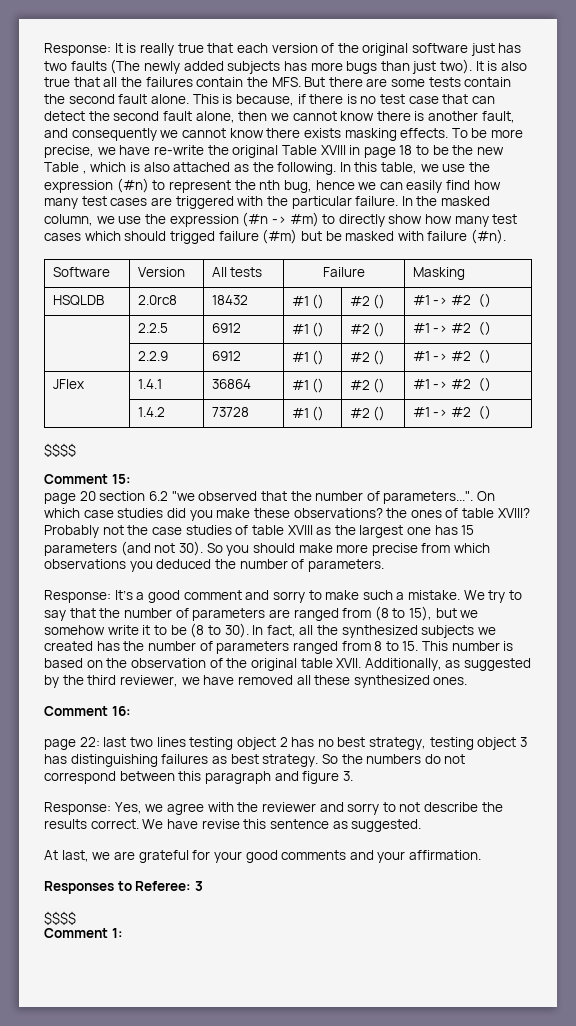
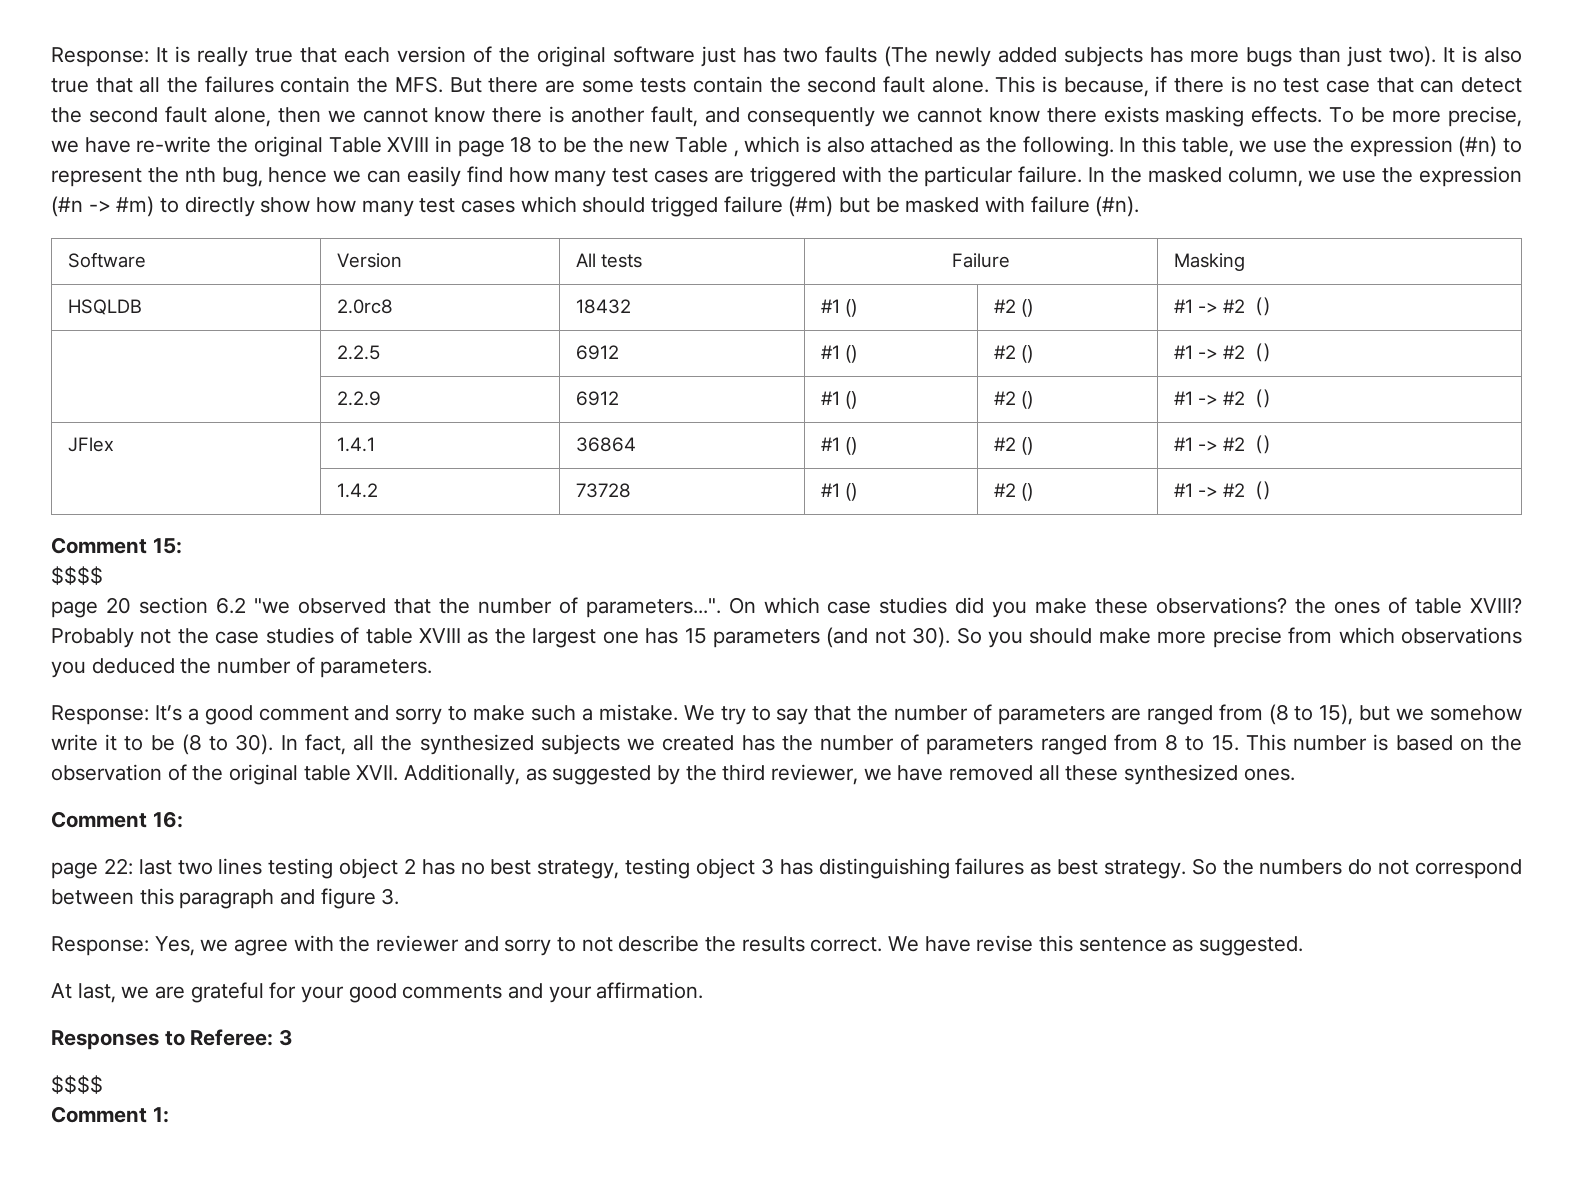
  | 1.4.2 | 73728 | #1 () | #2 () | #1 -> #2（）
- $$$$
  Comment 15:
+ $$$$

